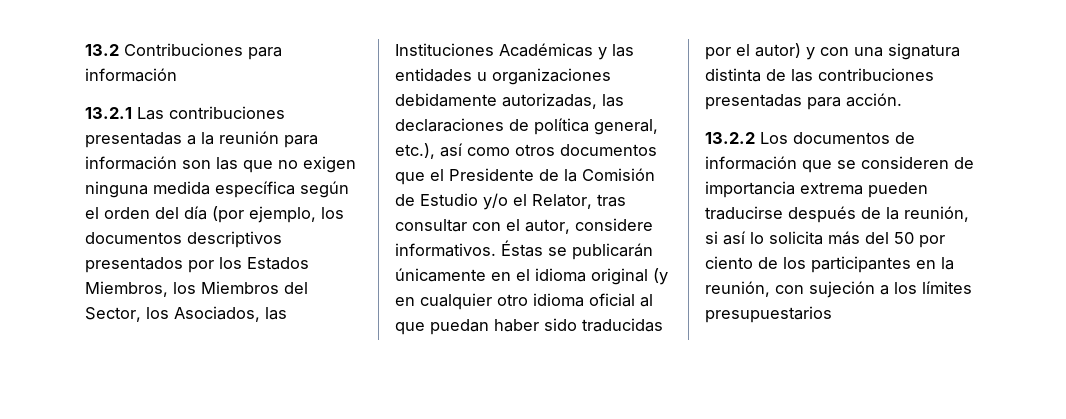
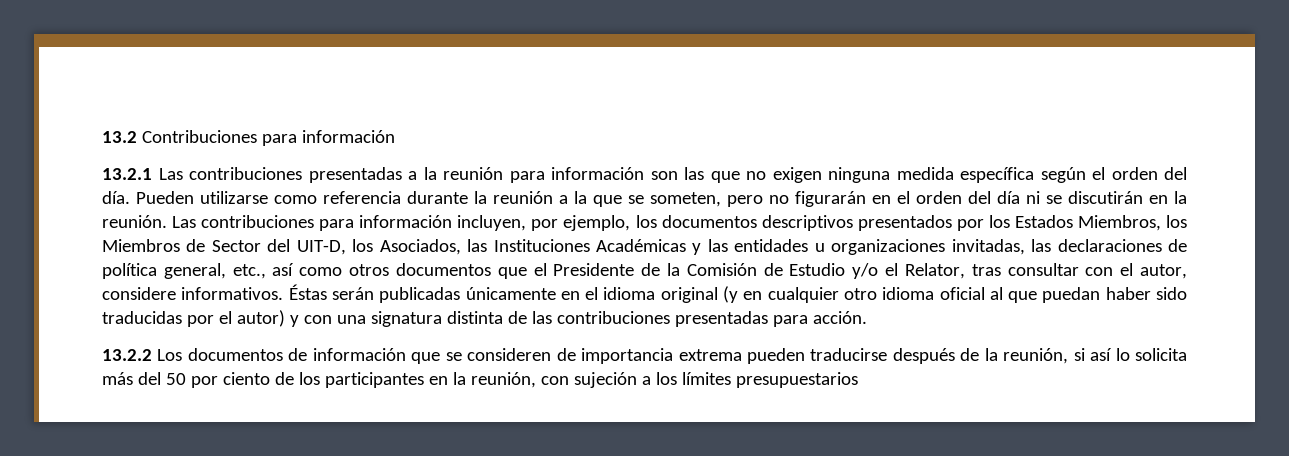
- 13.2.1 Las contribuciones presentadas a la reunión para información son las que no exigen ninguna medida específica según el orden del día (por ejemplo, los documentos descriptivos presentados por los Estados Miembros, los Miembros del Sector, los Asociados, las Instituciones Académicas y las entidades u organizaciones debidamente autorizadas, las declaraciones de política general, etc.), así como otros documentos que el Presidente de la Comisión de Estudio y/o el Relator, tras consultar con el autor, considere informativos.
+ 13.2.1 Las contribuciones presentadas a la reunión para información son las que no exigen ninguna medida específica según el orden del día. Pueden utilizarse como referencia durante la reunión a la que se someten, pero no figurarán en el orden del día ni se discutirán en la reunión. Las contribuciones para información incluyen, por ejemplo, los documentos descriptivos presentados por los Estados Miembros, los Miembros de Sector del UIT-D, los Asociados, las Instituciones Académicas y las entidades u organizaciones invitadas, las declaraciones de política general, etc., así como otros documentos que el Presidente de la Comisión de Estudio y/o el Relator, tras consultar con el autor, considere informativos.
- Éstas se publicarán únicamente en el idioma original (y en cualquier otro idioma oficial al que puedan haber sido traducidas por el autor) y con una signatura distinta de las contribuciones presentadas para acción.
+ Éstas serán publicadas únicamente en el idioma original (y en cualquier otro idioma oficial al que puedan haber sido traducidas por el autor) y con una signatura distinta de las contribuciones presentadas para acción.

